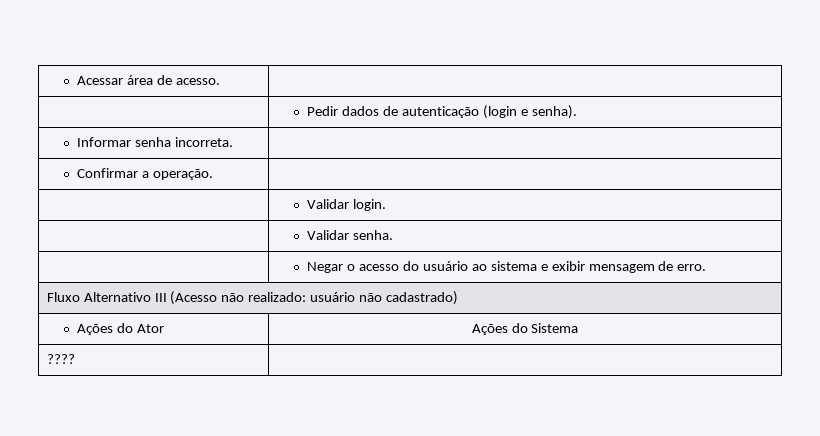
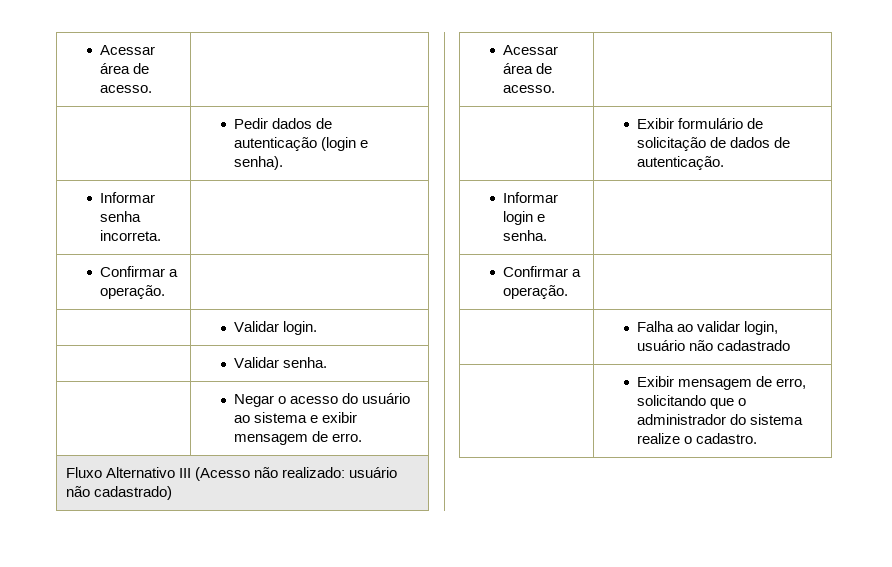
  Fluxo Alternativo III (Acesso não realizado: usuário não cadastrado)
- Ações do Ator | Ações do Sistema
- ???? |
+ Acessar área de acesso. |
+ | Exibir formulário de solicitação de dados de autenticação.
+ Informar login e senha. |
+ Confirmar a operação. |
+ | Falha ao validar login, usuário não cadastrado
+ | Exibir mensagem de erro, solicitando que o administrador do sistema realize o cadastro.

